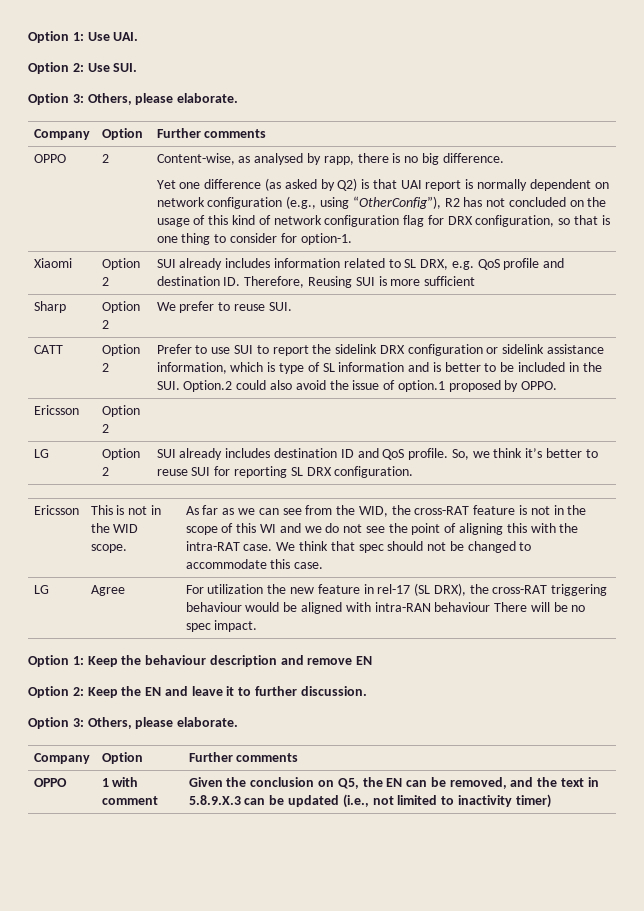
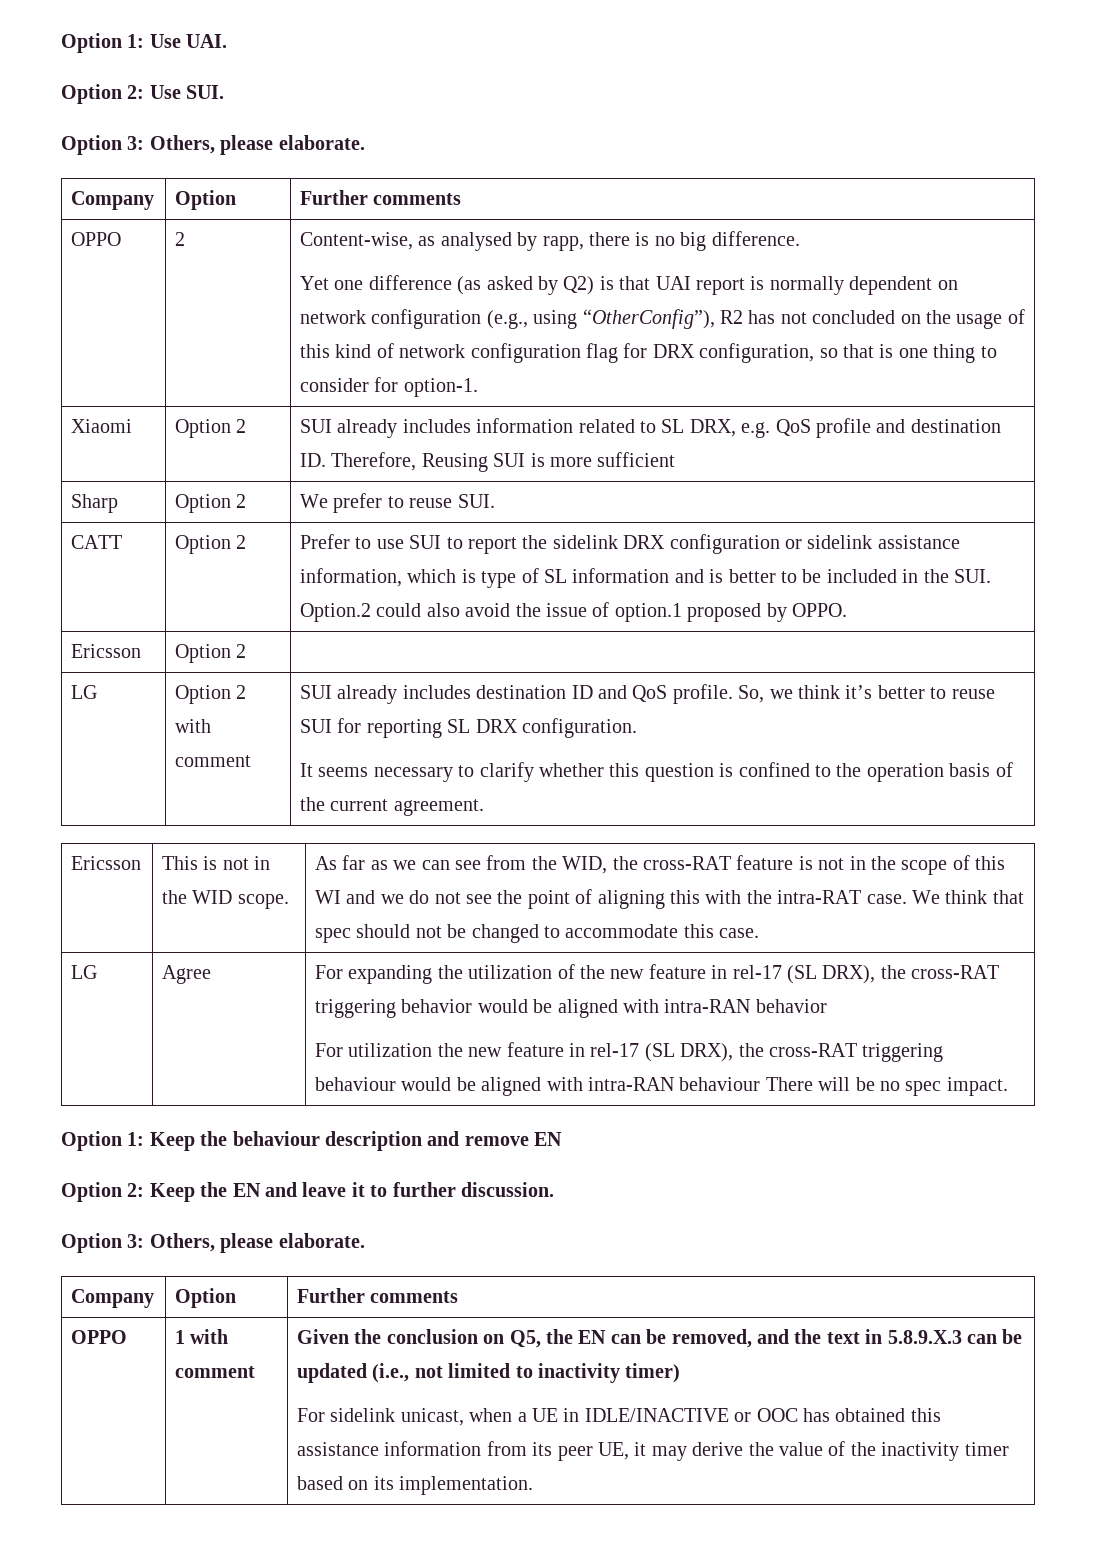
- LG | Option 2
+ LG | Option 2 with comment
+ It seems necessary to clarify whether this question is confined to the operation basis of the current agreement.
+ For expanding the utilization of the new feature in rel-17 (SL DRX), the cross-RAT triggering behavior would be aligned with intra-RAN behavior
+ For sidelink unicast, when a UE in IDLE/INACTIVE or OOC has obtained this assistance information from its peer UE, it may derive the value of the inactivity timer based on its implementation.

